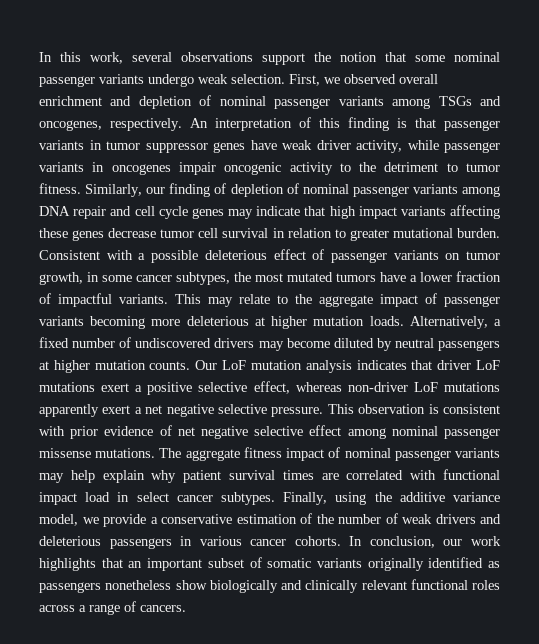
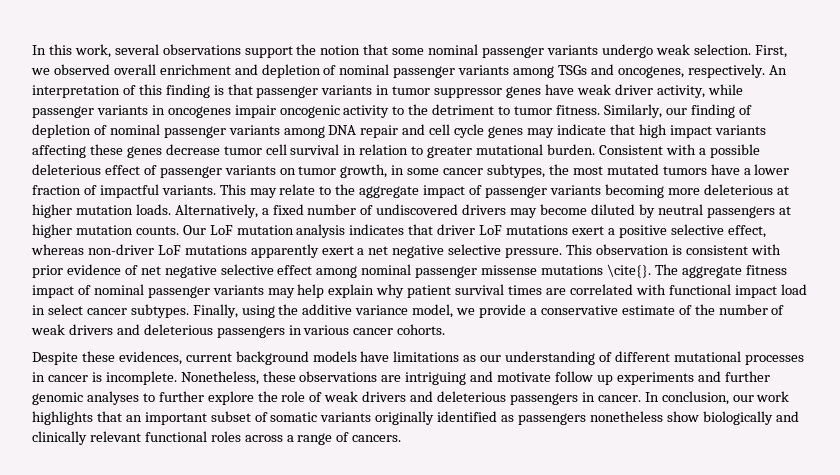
- This observation is consistent with prior evidence of net negative selective effect among nominal passenger missense mutations.
+ This observation is consistent with prior evidence of net negative selective effect among nominal passenger missense mutations \cite{}.
- Finally, using the additive variance model, we provide a conservative estimation of the number of weak drivers and deleterious passengers in various cancer cohorts.
+ Finally, using the additive variance model, we provide a conservative estimate of the number of weak drivers and deleterious passengers in various cancer cohorts.
+ Despite these evidences, current background models have limitations as our understanding of different mutational processes in cancer is incomplete. Nonetheless, these observations are intriguing and motivate follow up experiments and further genomic analyses to further explore the role of weak drivers and deleterious passengers in cancer.

